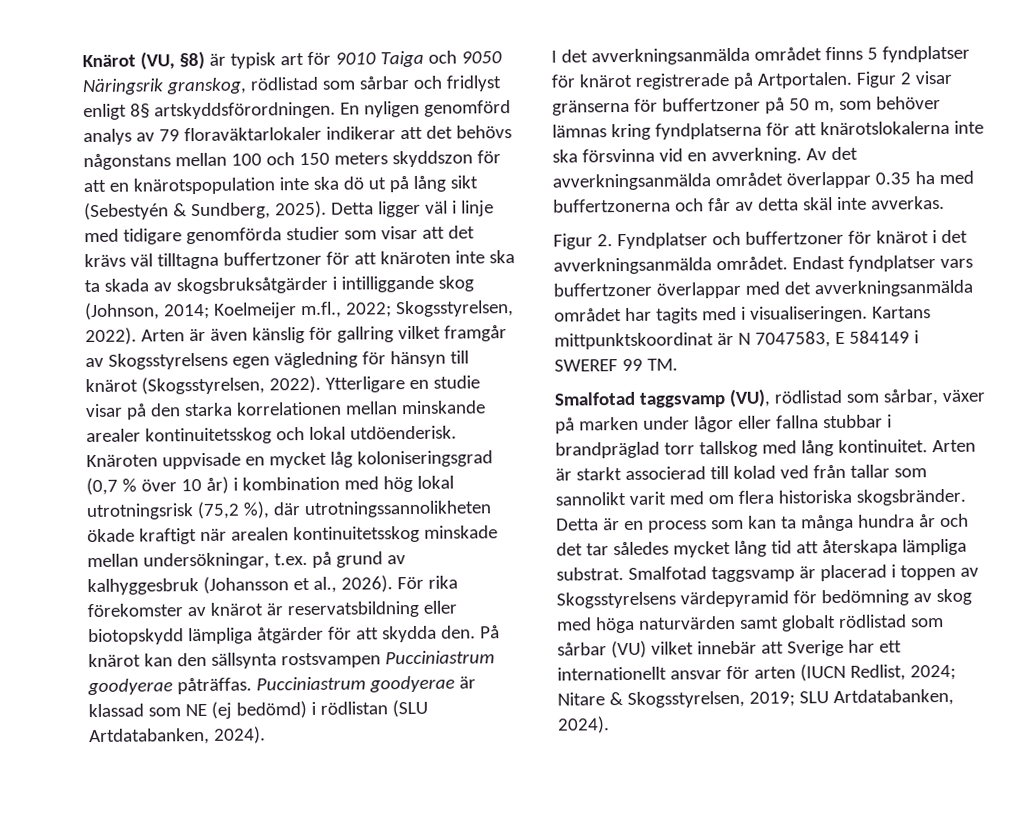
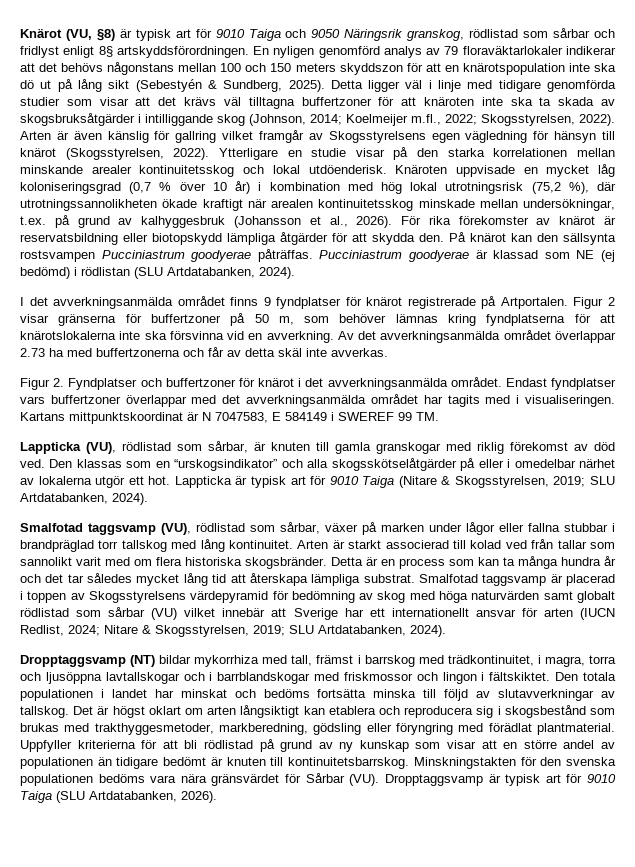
- I det avverkningsanmälda området finns 5 fyndplatser för knärot registrerade på Artportalen.
+ I det avverkningsanmälda området finns 9 fyndplatser för knärot registrerade på Artportalen.
- Av det avverkningsanmälda området överlappar 0.35 ha med buffertzonerna och får av detta skäl inte avverkas.
+ Av det avverkningsanmälda området överlappar 2.73 ha med buffertzonerna och får av detta skäl inte avverkas.
+ Lappticka (VU), rödlistad som sårbar, är knuten till gamla granskogar med riklig förekomst av död ved. Den klassas som en “urskogsindikator” och alla skogsskötselåtgärder på eller i omedelbar närhet av lokalerna utgör ett hot. Lappticka är typisk art för 9010 Taiga (Nitare & Skogsstyrelsen, 2019; SLU Artdatabanken, 2024).
+ Dropptaggsvamp (NT) bildar mykorrhiza med tall, främst i barrskog med trädkontinuitet, i magra, torra och ljusöppna lavtallskogar och i barrblandskogar med friskmossor och lingon i fältskiktet. Den totala populationen i landet har minskat och bedöms fortsätta minska till följd av slutavverkningar av tallskog. Det är högst oklart om arten långsiktigt kan etablera och reproducera sig i skogsbestånd som brukas med trakthyggesmetoder, markberedning, gödsling eller föryngring med förädlat plantmaterial. Uppfyller kriterierna för att bli rödlistad på grund av ny kunskap som visar att en större andel av populationen än tidigare bedömt är knuten till kontinuitetsbarrskog. Minskningstakten för den svenska populationen bedöms vara nära gränsvärdet för Sårbar (VU). Dropptaggsvamp är typisk art för 9010 Taiga (SLU Artdatabanken, 2026).

